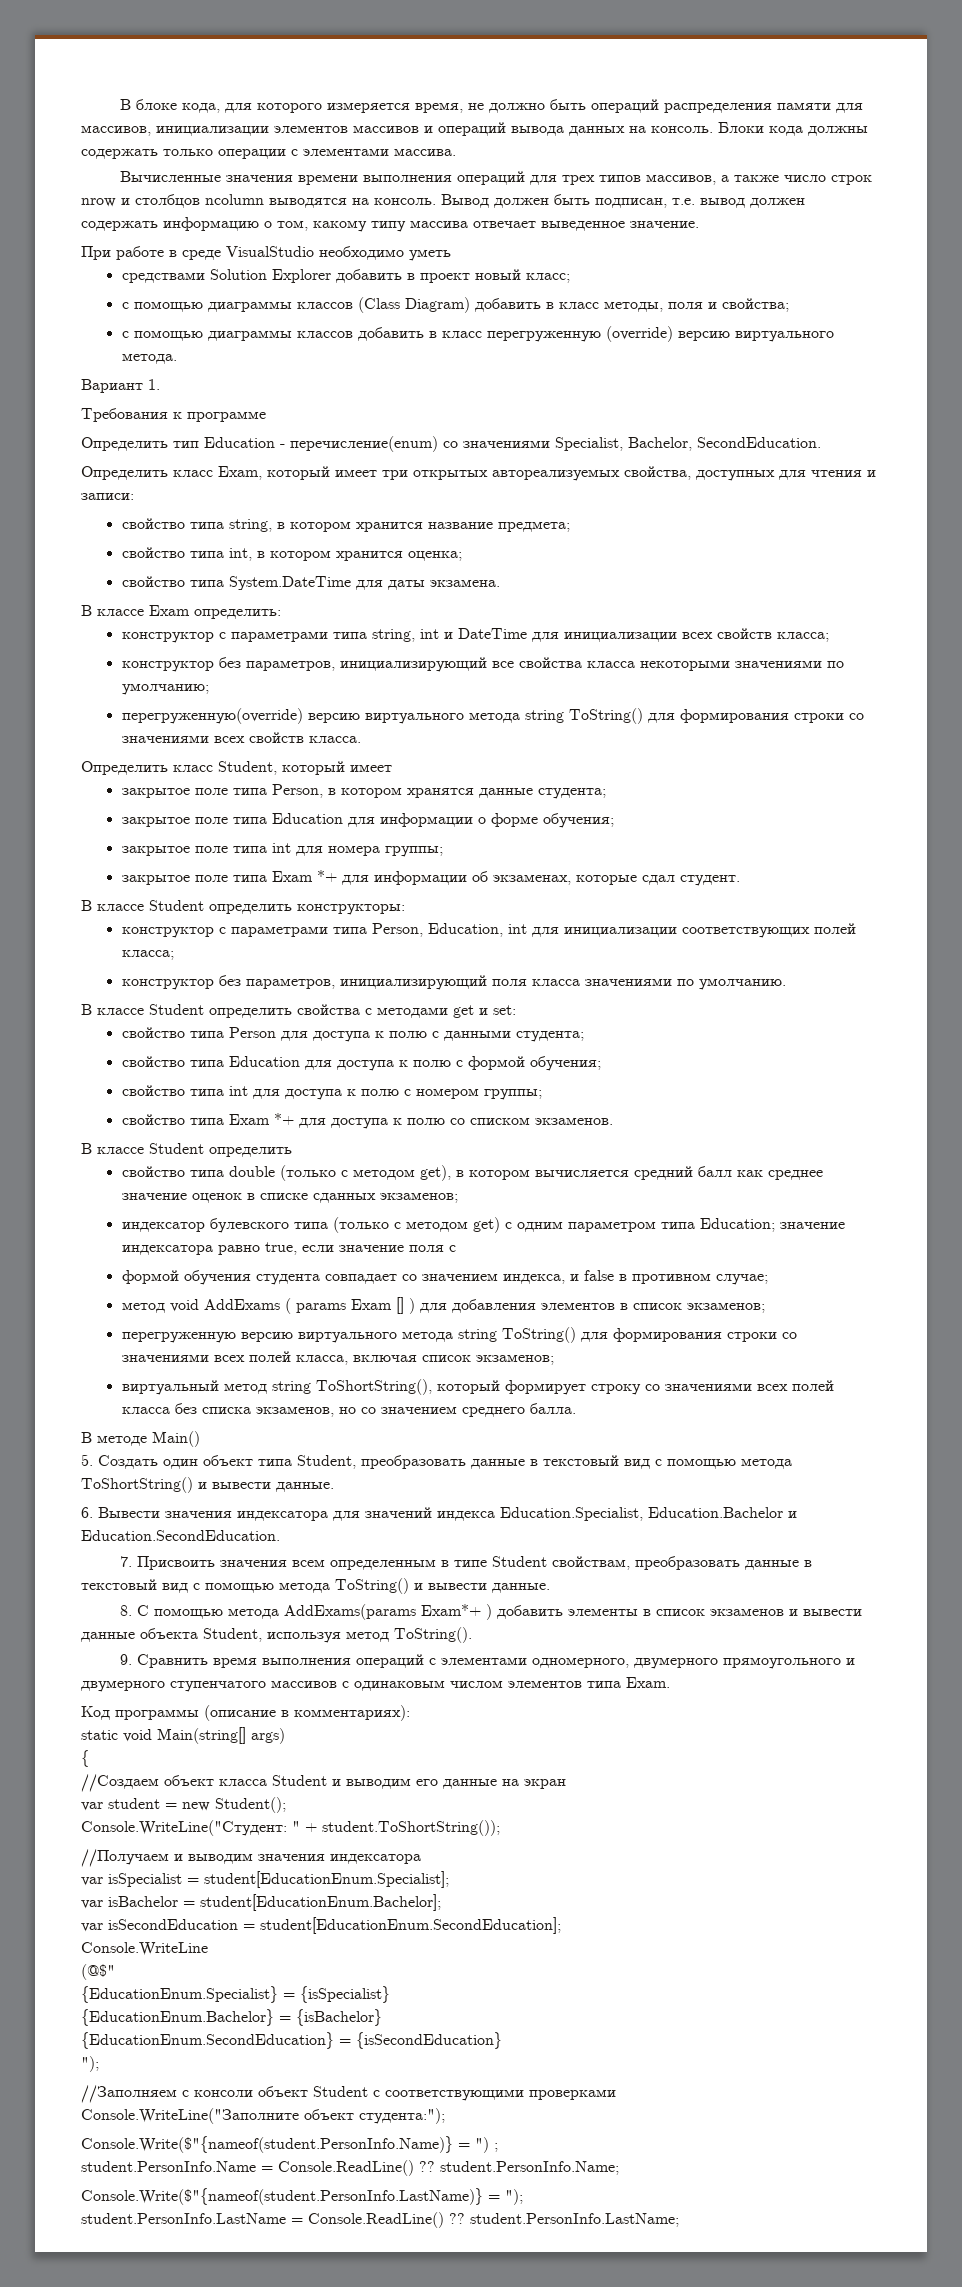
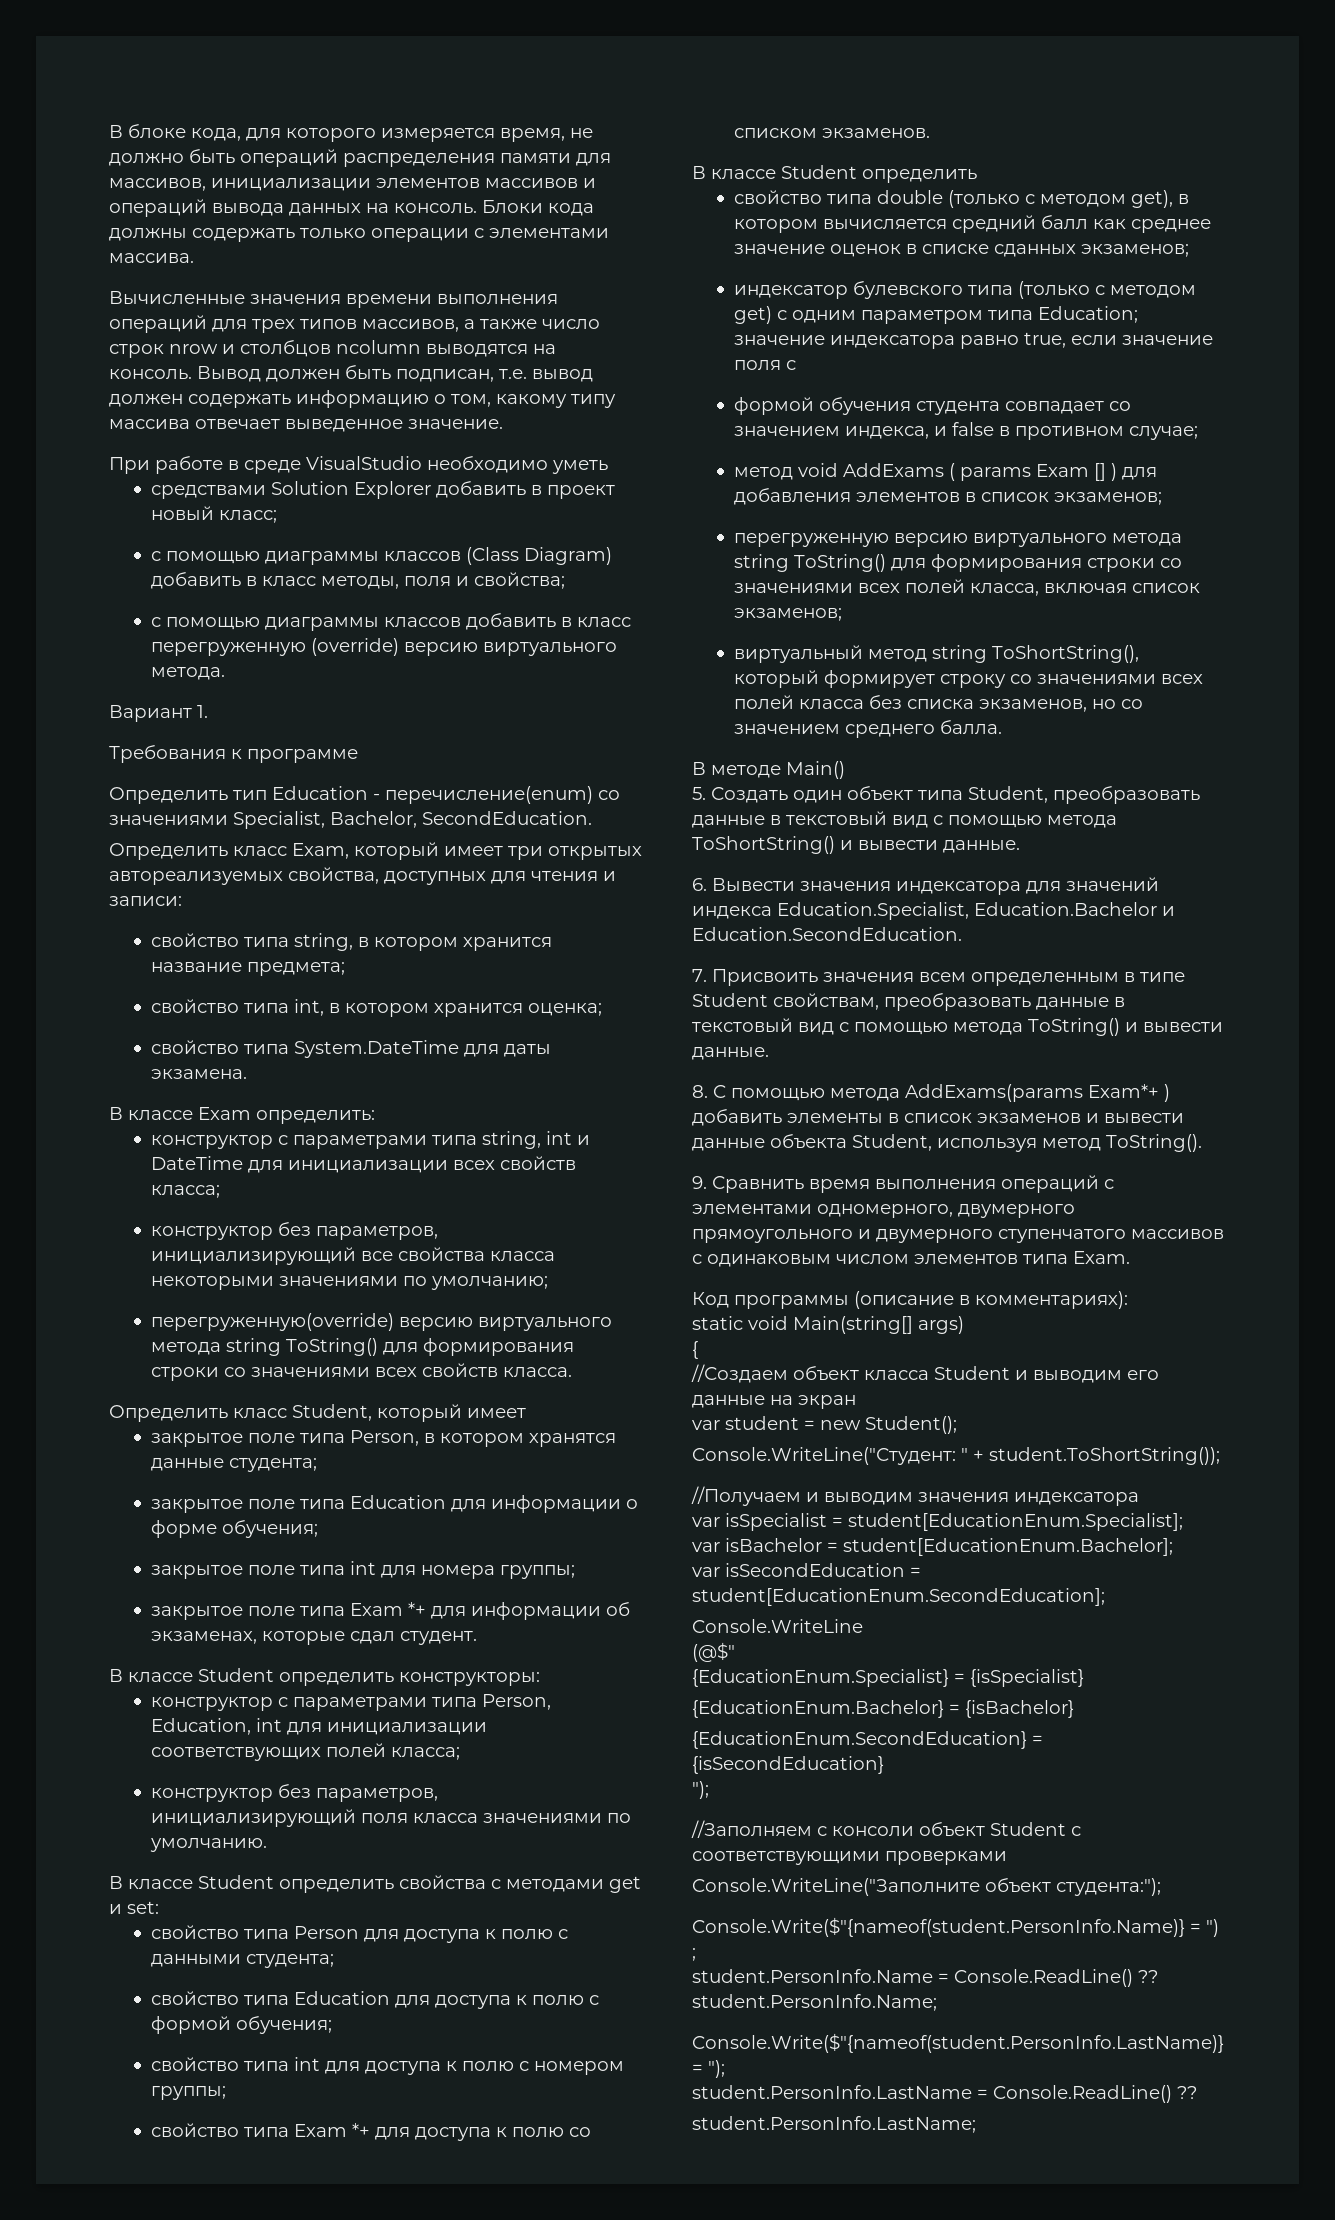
- student.PersonInfo.LastName = Console.ReadLine() ?? student.PersonInfo.LastName;
+ student.PersonInfo.LastName = Console.ReadLine() ??
+ student.PersonInfo.LastName;

